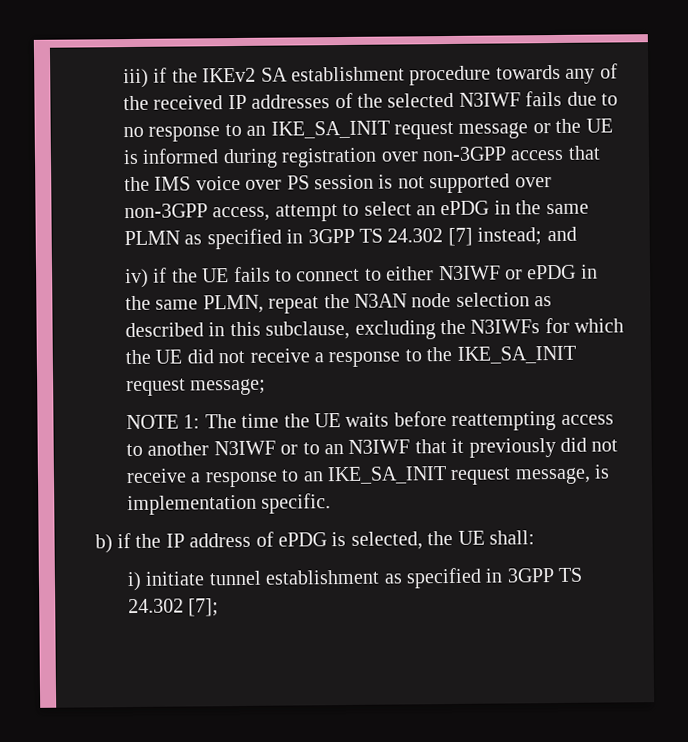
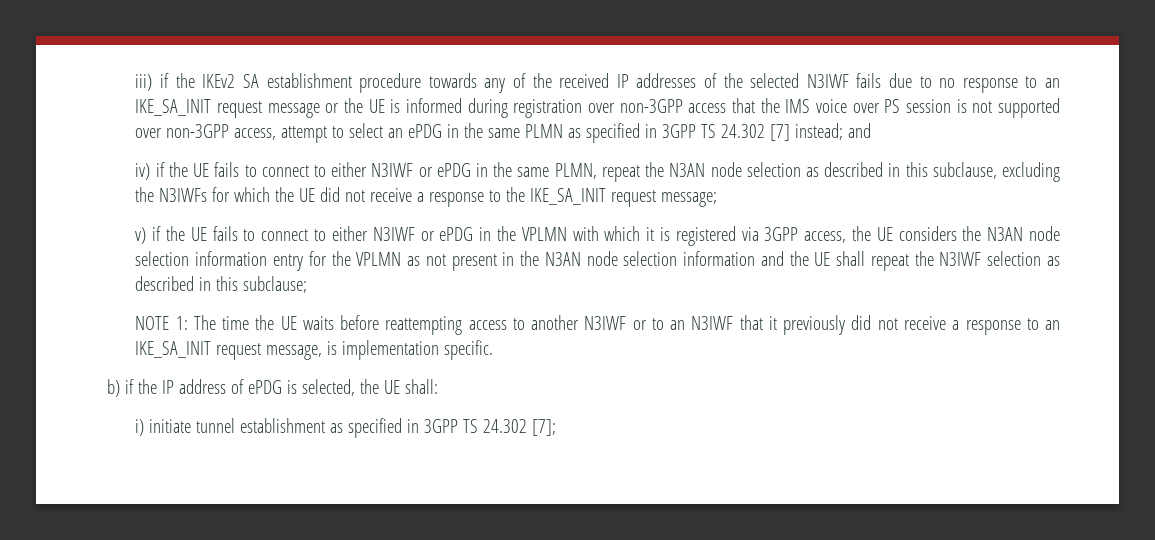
+ v) if the UE fails to connect to either N3IWF or ePDG in the VPLMN with which it is registered via 3GPP access, the UE considers the N3AN node selection information entry for the VPLMN as not present in the N3AN node selection information and the UE shall repeat the N3IWF selection as described in this subclause;

